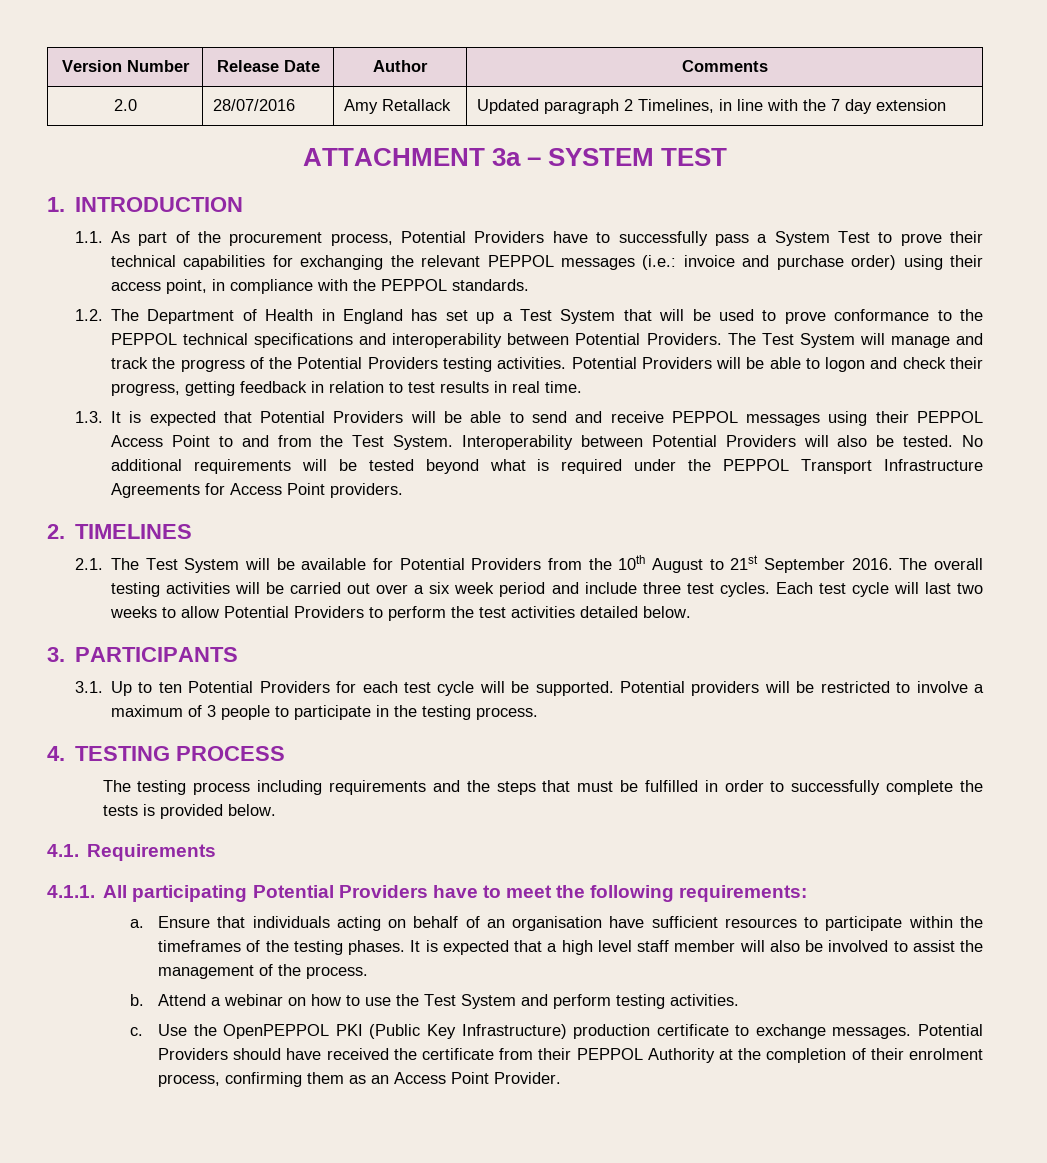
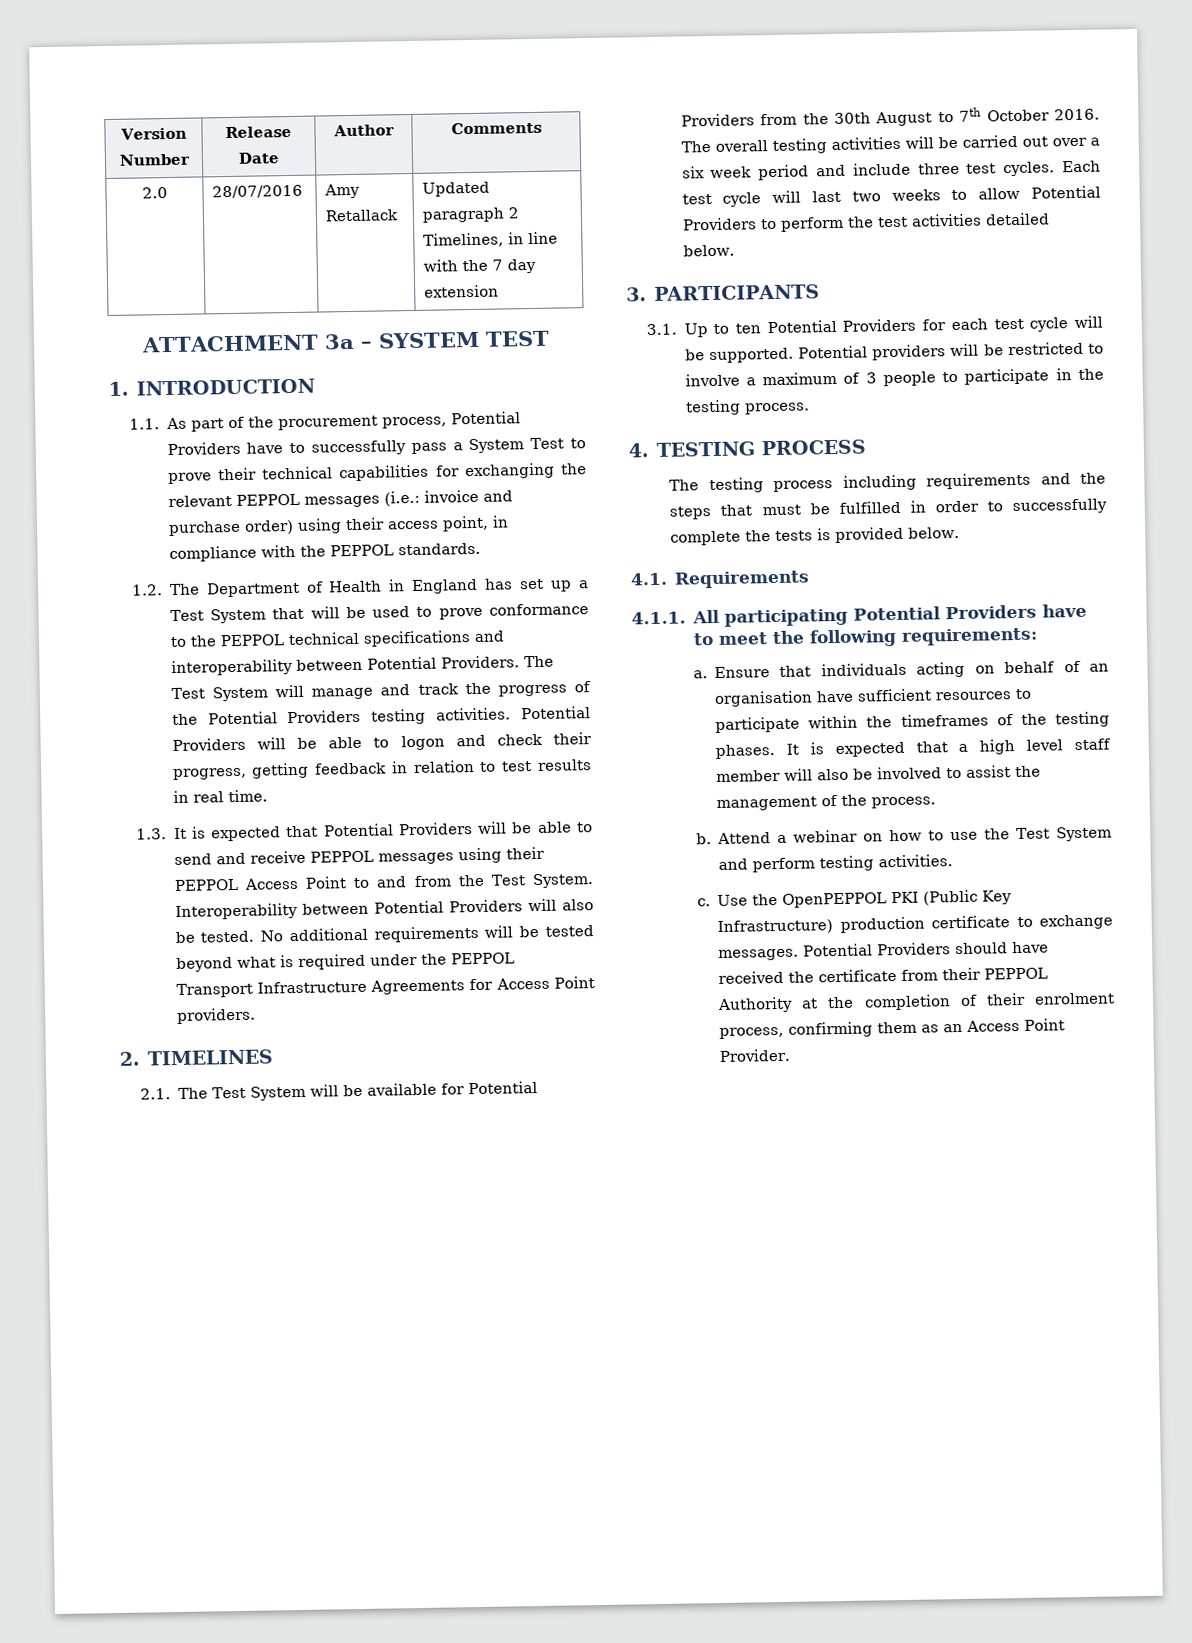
- 2.1. The Test System will be available for Potential Providers from the 10th August to 21st September 2016.
+ 2.1. The Test System will be available for Potential Providers from the 30th August to 7th October 2016.

